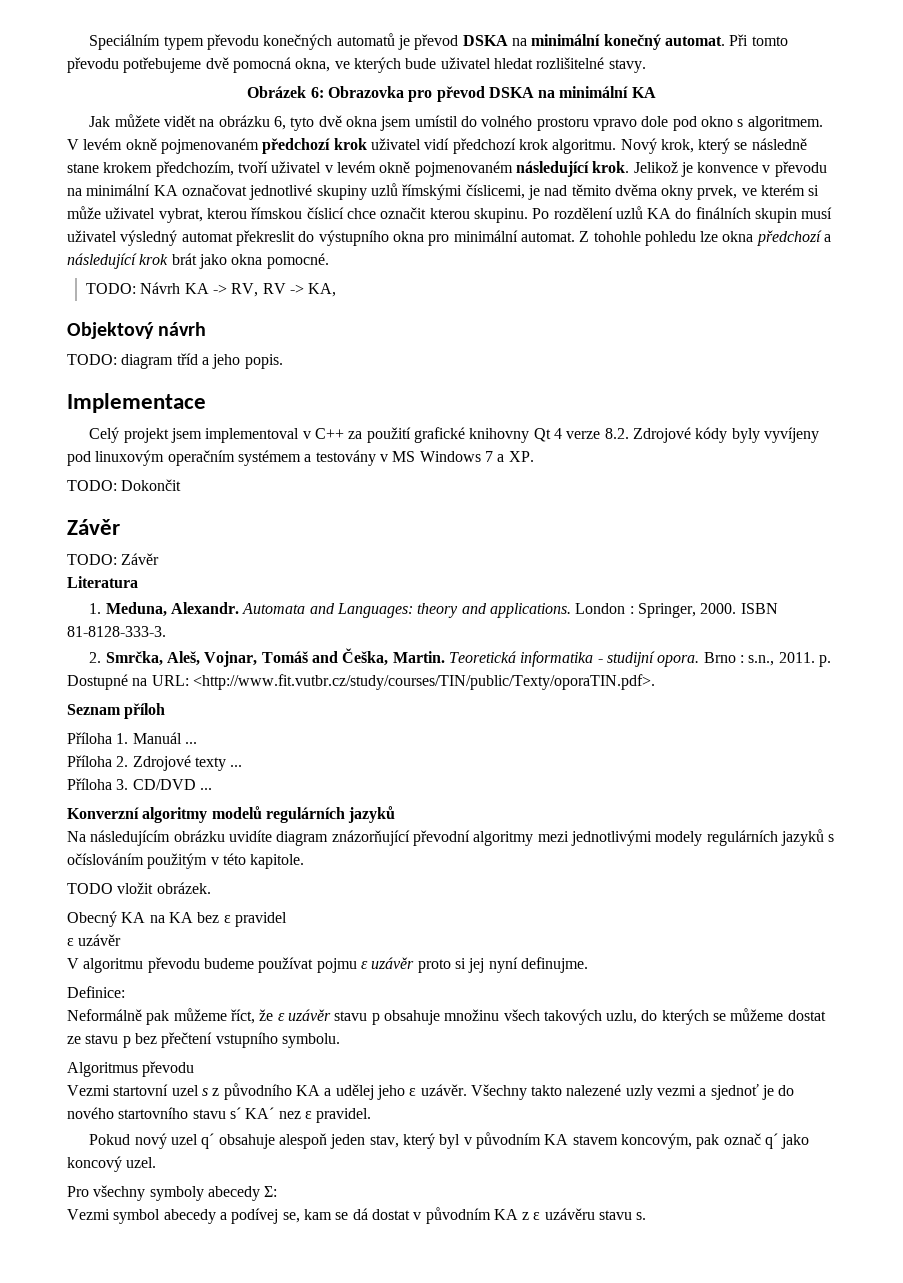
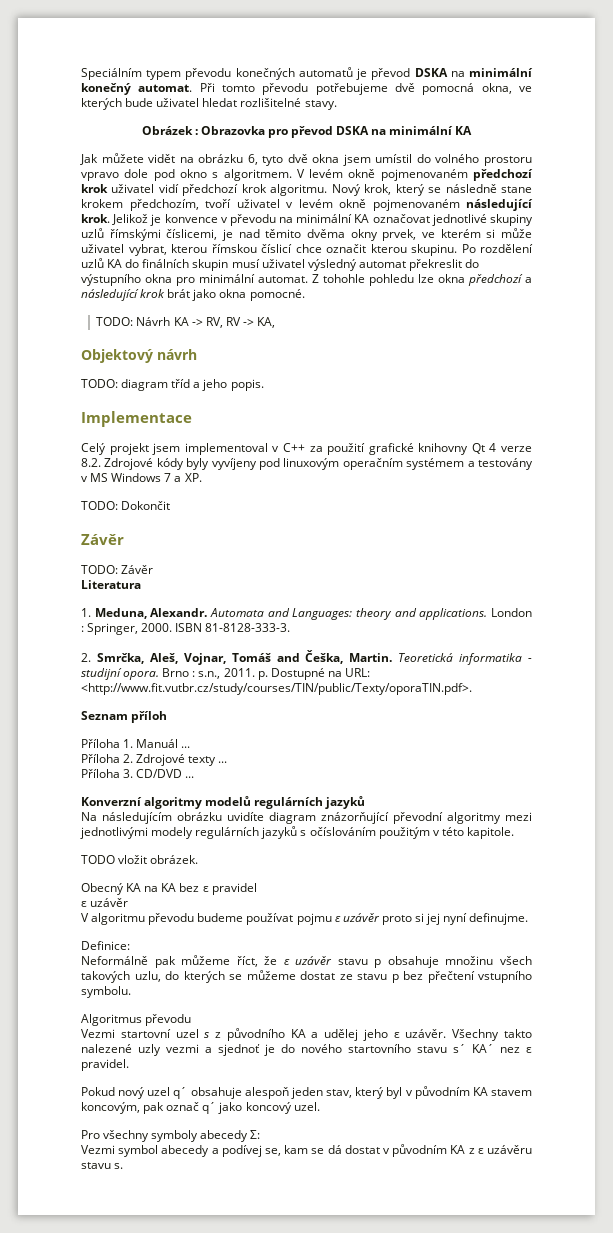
- Obrázek 6: Obrazovka pro převod DSKA na minimální KA
+ Obrázek : Obrazovka pro převod DSKA na minimální KA

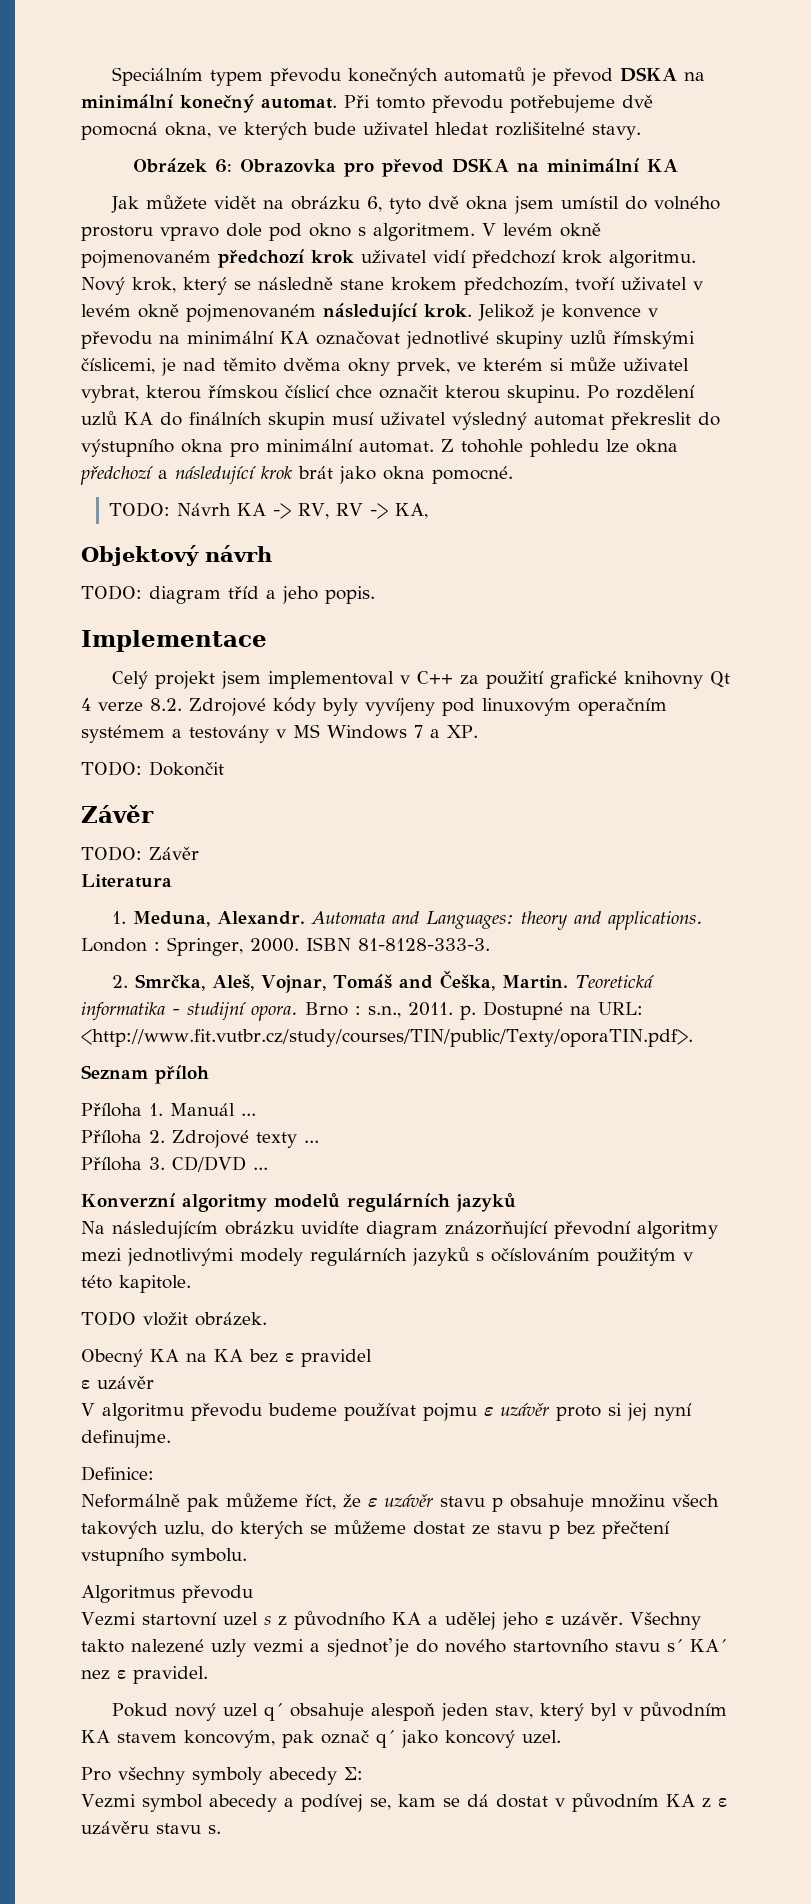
- Obrázek : Obrazovka pro převod DSKA na minimální KA
+ Obrázek 6: Obrazovka pro převod DSKA na minimální KA

